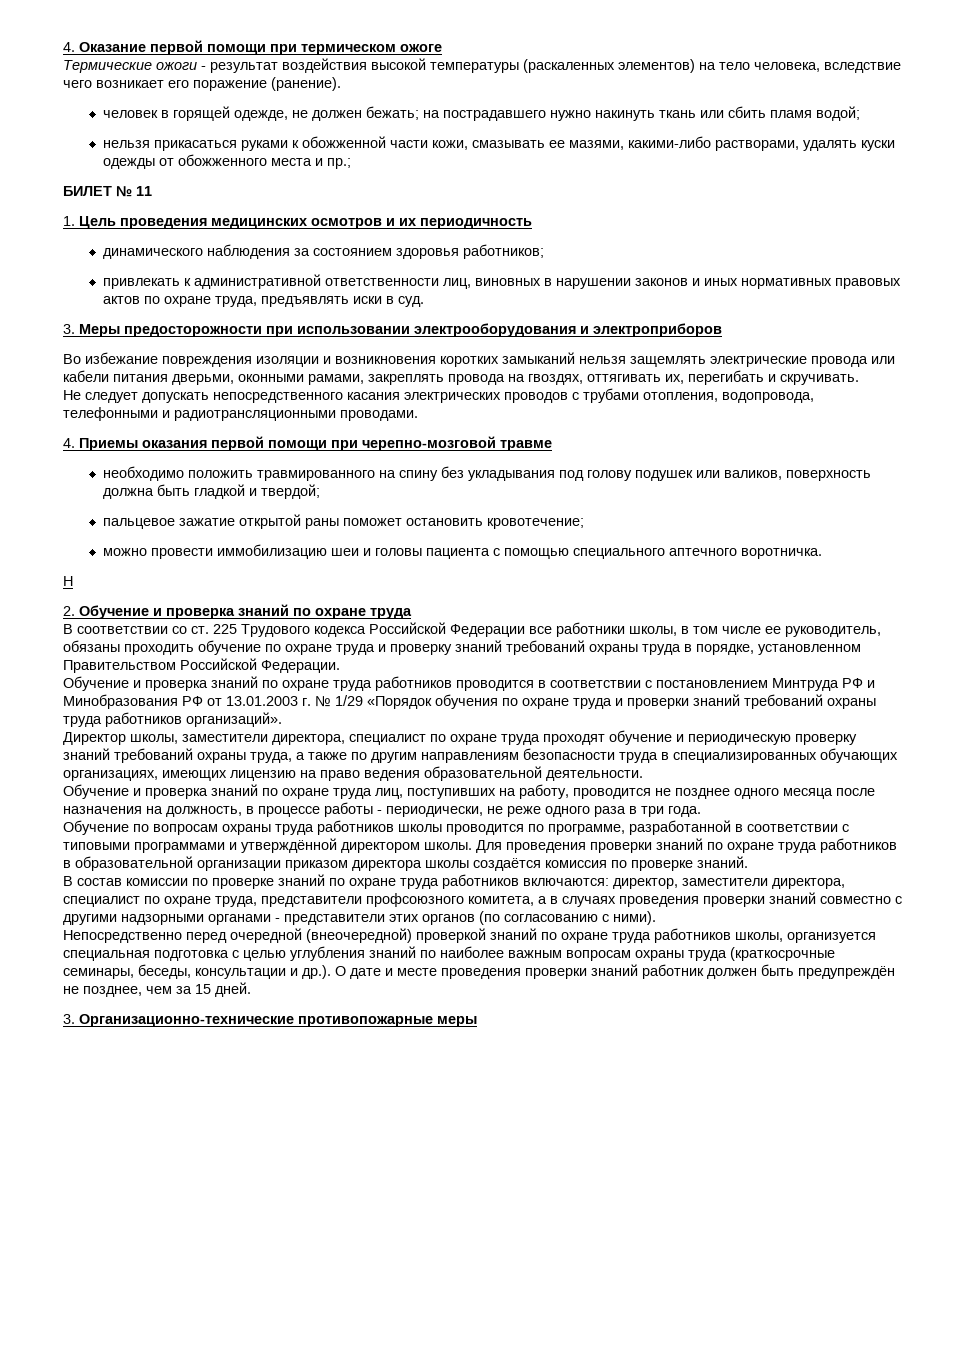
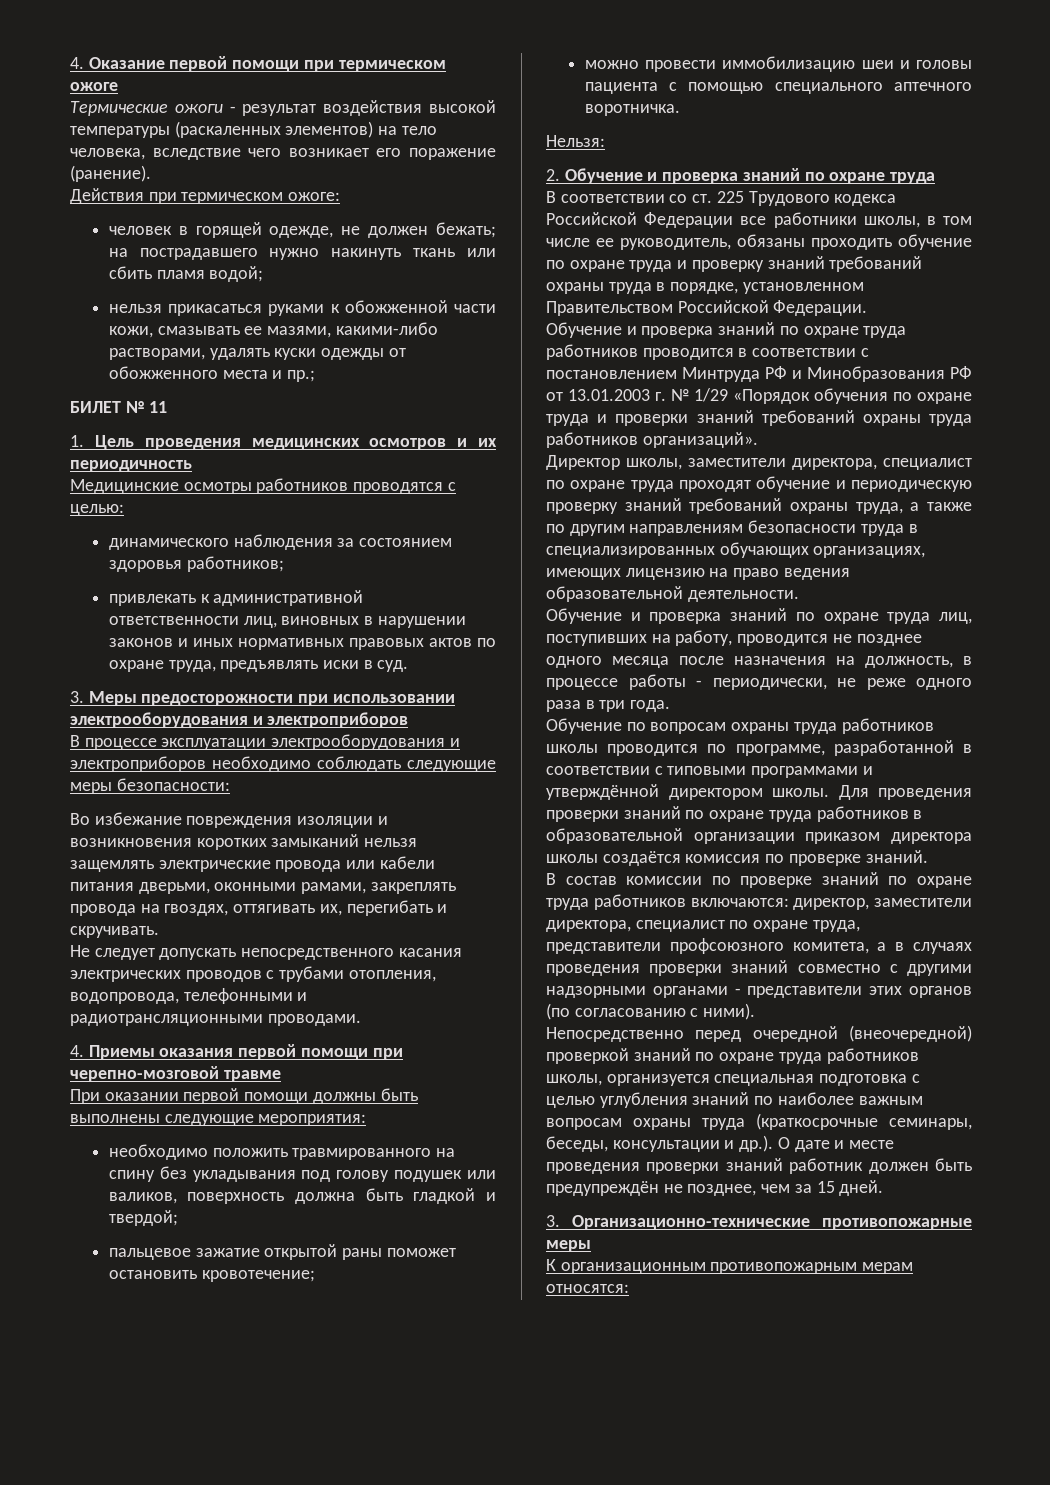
+ Действия при термическом ожоге:
+ Медицинские осмотры работников проводятся с целью:
+ В процессе эксплуатации электрооборудования и электроприборов необходимо соблюдать следующие меры безопасности:
+ При оказании первой помощи должны быть выполнены следующие мероприятия:
- Н
+ Нельзя:
+ К организационным противопожарным мерам относятся:

